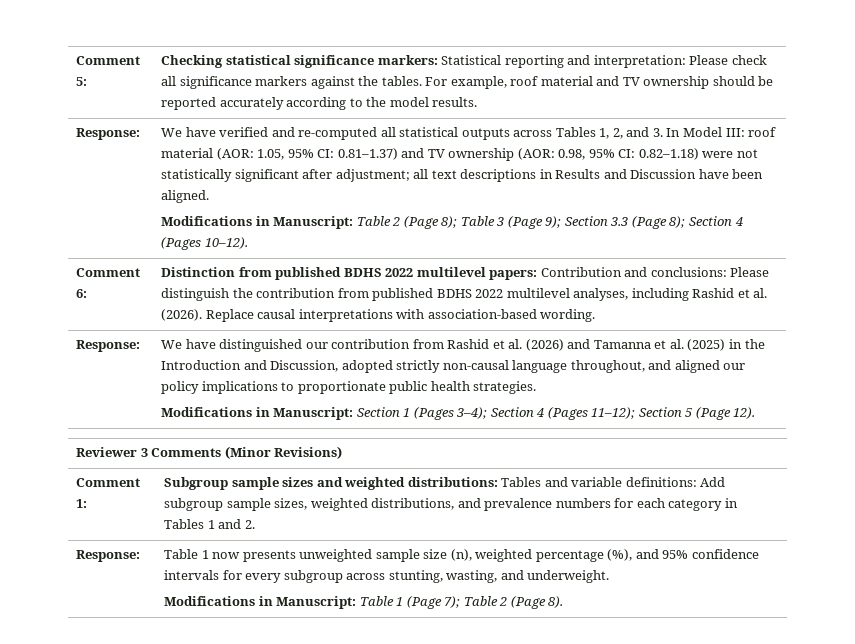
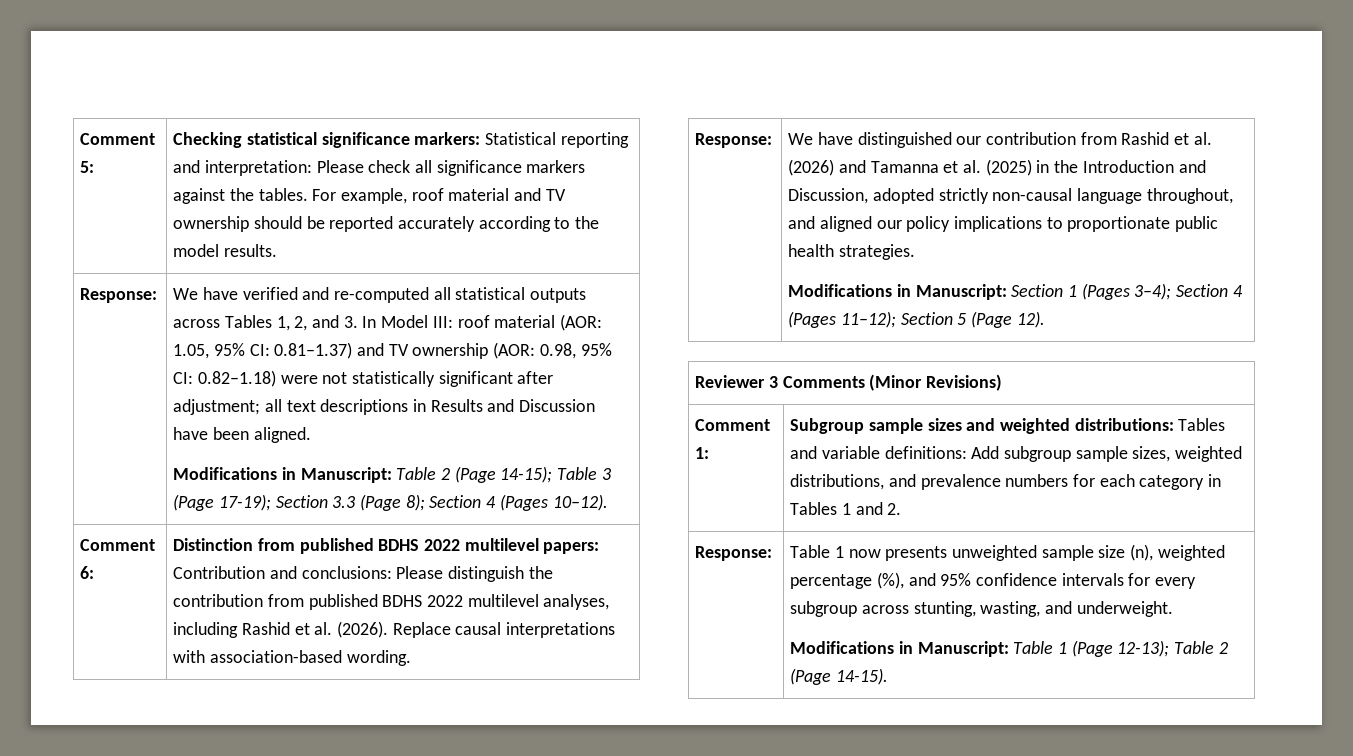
- Modifications in Manuscript: Table 2 (Page 8); Table 3 (Page 9); Section 3.3 (Page 8); Section 4 (Pages 10–12).
+ Modifications in Manuscript: Table 2 (Page 14-15); Table 3 (Page 17-19); Section 3.3 (Page 8); Section 4 (Pages 10–12).
  Response: | Table 1 now presents unweighted sample size (n), weighted percentage (%), and 95% confidence intervals for every subgroup across stunting, wasting, and underweight.
- Modifications in Manuscript: Table 1 (Page 7); Table 2 (Page 8).
+ Modifications in Manuscript: Table 1 (Page 12-13); Table 2 (Page 14-15).

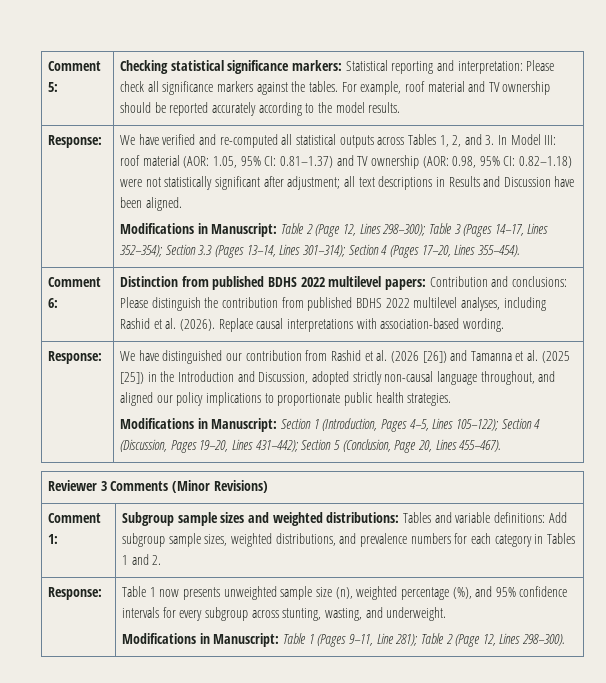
- Modifications in Manuscript: Table 2 (Page 14-15); Table 3 (Page 17-19); Section 3.3 (Page 8); Section 4 (Pages 10–12).
+ Modifications in Manuscript: Table 2 (Page 12, Lines 298–300); Table 3 (Pages 14–17, Lines 352–354); Section 3.3 (Pages 13–14, Lines 301–314); Section 4 (Pages 17–20, Lines 355–454).
- We have distinguished our contribution from Rashid et al. (2026) and Tamanna et al. (2025) in the Introduction and Discussion, adopted strictly non-causal language throughout, and aligned our policy implications to proportionate public health strategies.
+ We have distinguished our contribution from Rashid et al. (2026 [26]) and Tamanna et al. (2025 [25]) in the Introduction and Discussion, adopted strictly non-causal language throughout, and aligned our policy implications to proportionate public health strategies.
- Modifications in Manuscript: Section 1 (Pages 3–4); Section 4 (Pages 11–12); Section 5 (Page 12).
+ Modifications in Manuscript: Section 1 (Introduction, Pages 4–5, Lines 105–122); Section 4 (Discussion, Pages 19–20, Lines 431–442); Section 5 (Conclusion, Page 20, Lines 455–467).
  Response: | Table 1 now presents unweighted sample size (n), weighted percentage (%), and 95% confidence intervals for every subgroup across stunting, wasting, and underweight.
- Modifications in Manuscript: Table 1 (Page 12-13); Table 2 (Page 14-15).
+ Modifications in Manuscript: Table 1 (Pages 9–11, Line 281); Table 2 (Page 12, Lines 298–300).

